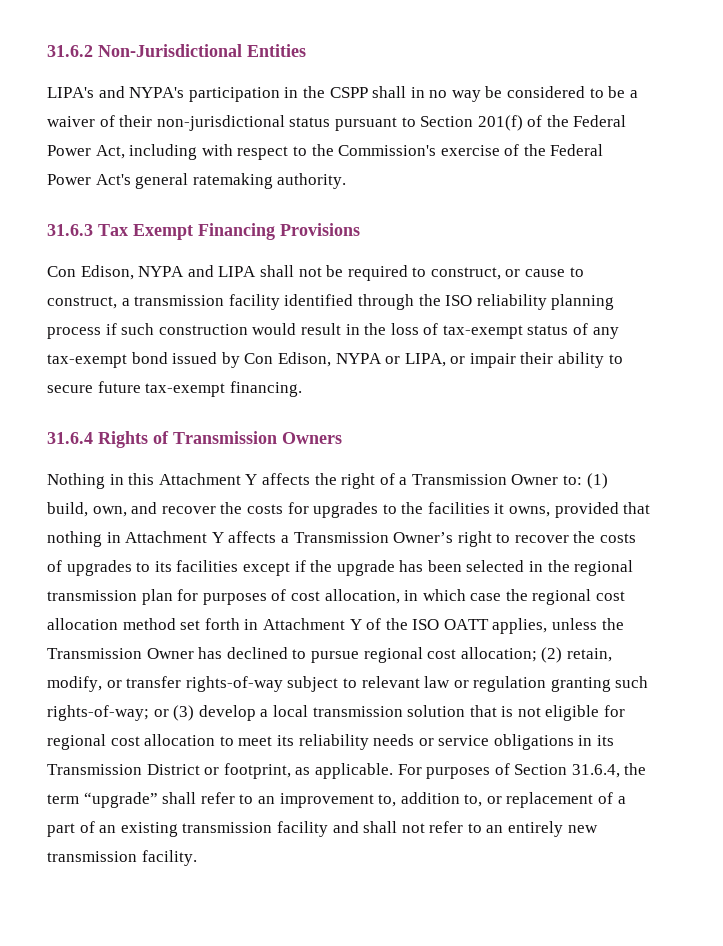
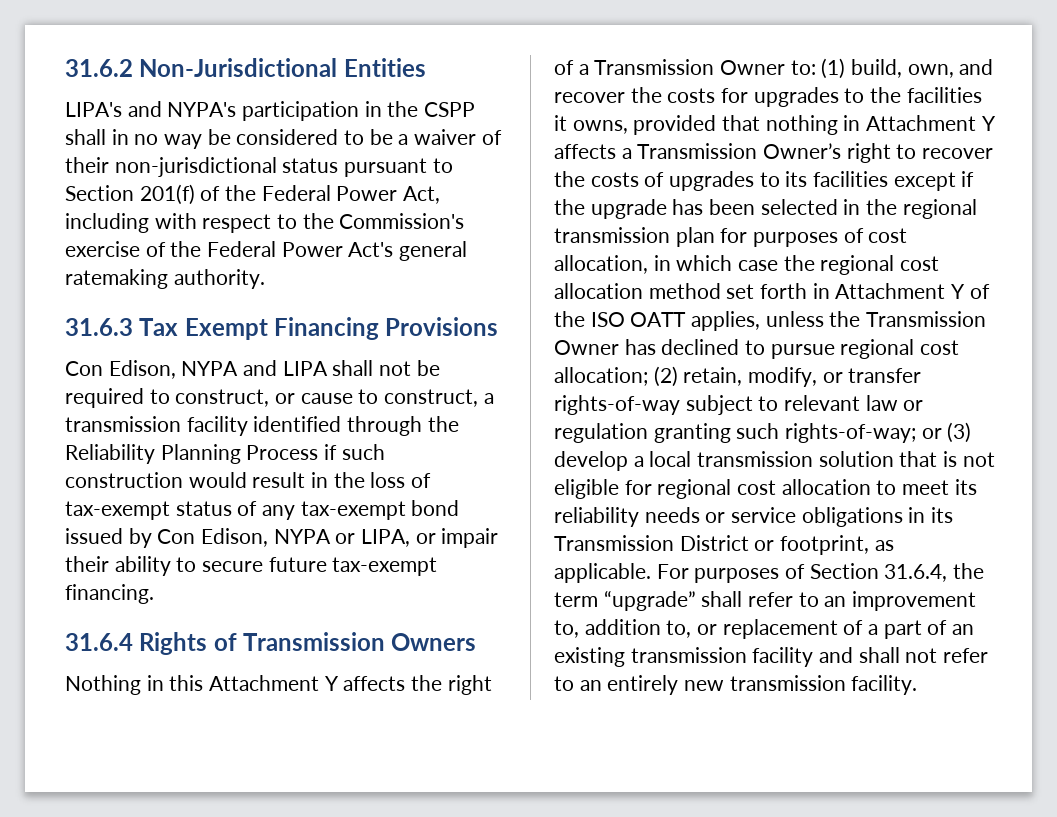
- Con Edison, NYPA and LIPA shall not be required to construct, or cause to construct, a transmission facility identified through the ISO reliability planning process if such construction would result in the loss of tax-exempt status of any tax-exempt bond issued by Con Edison, NYPA or LIPA, or impair their ability to secure future tax-exempt financing.
+ Con Edison, NYPA and LIPA shall not be required to construct, or cause to construct, a transmission facility identified through the Reliability Planning Process if such construction would result in the loss of tax-exempt status of any tax-exempt bond issued by Con Edison, NYPA or LIPA, or impair their ability to secure future tax-exempt financing.

